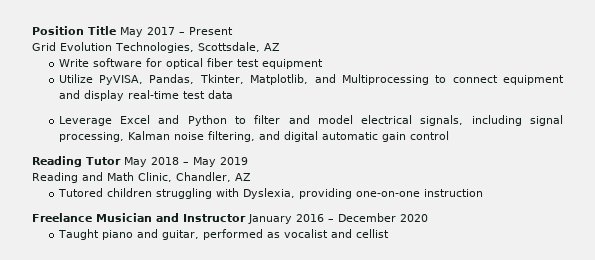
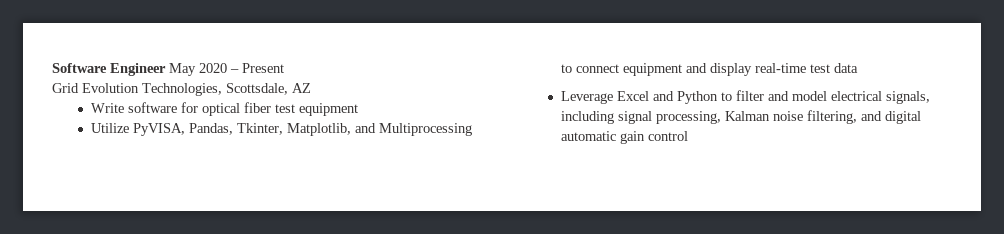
- Position Title May 2017 – Present
+ Software Engineer May 2020 – Present
- Reading Tutor May 2018 – May 2019
- Reading and Math Clinic, Chandler, AZ
- Tutored children struggling with Dyslexia, providing one-on-one instruction
- Freelance Musician and Instructor January 2016 – December 2020
- Taught piano and guitar, performed as vocalist and cellist

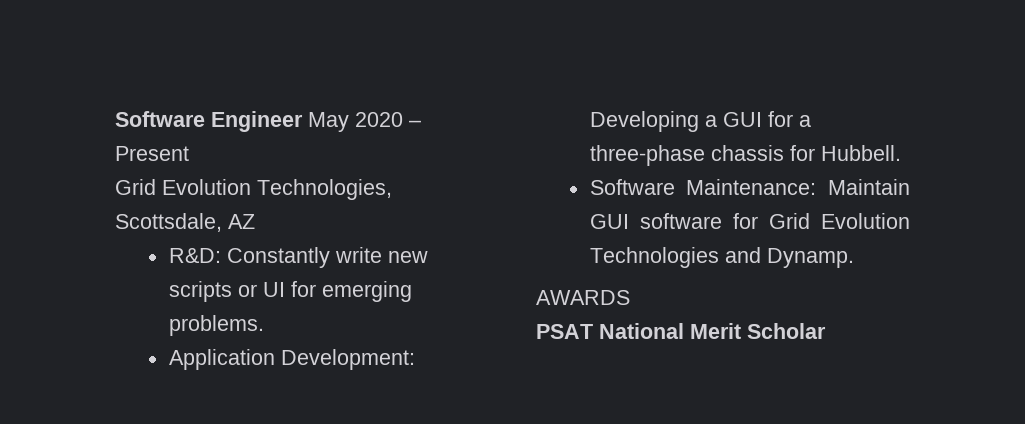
- Write software for optical fiber test equipment
- Utilize PyVISA, Pandas, Tkinter, Matplotlib, and Multiprocessing to connect equipment and display real-time test data
- Leverage Excel and Python to filter and model electrical signals, including signal processing, Kalman noise filtering, and digital automatic gain control
+ R&D: Constantly write new scripts or UI for emerging problems.
+ Application Development: Developing a GUI for a three-phase chassis for Hubbell.
+ Software Maintenance: Maintain GUI software for Grid Evolution Technologies and Dynamp.
+ AWARDS
+ PSAT National Merit Scholar

